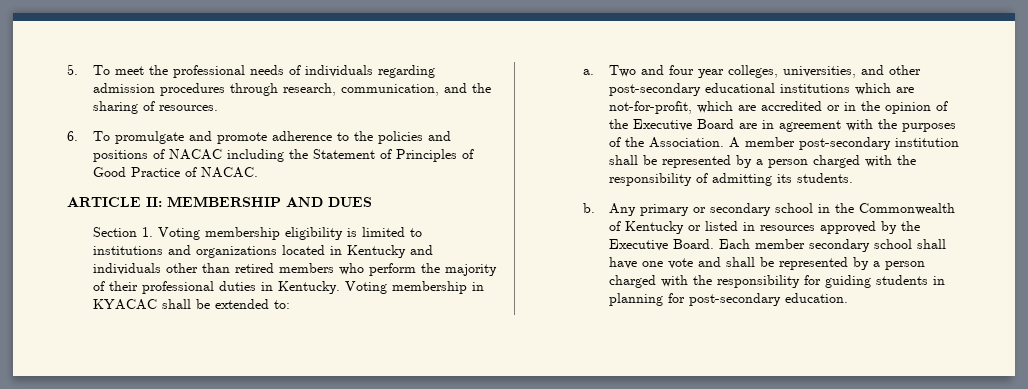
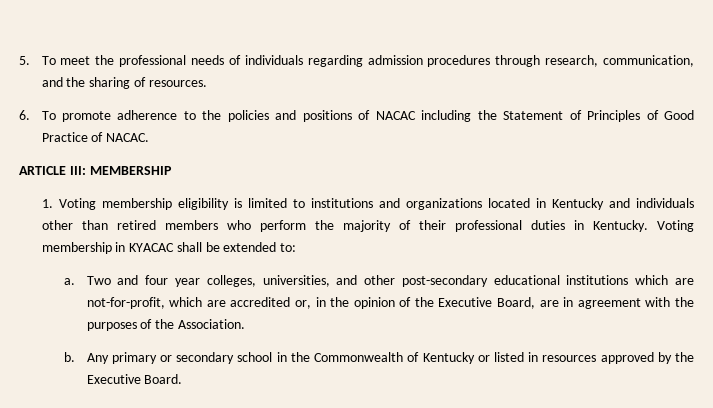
- 6. To promulgate and promote adherence to the policies and positions of NACAC including the Statement of Principles of Good Practice of NACAC.
+ 6. To promote adherence to the policies and positions of NACAC including the Statement of Principles of Good Practice of NACAC.
- ARTICLE II: MEMBERSHIP AND DUES
- Section 1. Voting membership eligibility is limited to institutions and organizations located in Kentucky and individuals other than retired members who perform the majority of their professional duties in Kentucky.
+ ARTICLE III: MEMBERSHIP
+ 1. Voting membership eligibility is limited to institutions and organizations located in Kentucky and individuals other than retired members who perform the majority of their professional duties in Kentucky.
- Two and four year colleges, universities, and other post-secondary educational institutions which are not-for-profit, which are accredited or in the opinion of the Executive Board are in agreement with the purposes of the Association. A member post-secondary institution shall be represented by a person charged with the responsibility of admitting its students.
+ Two and four year colleges, universities, and other post-secondary educational institutions which are not-for-profit, which are accredited or, in the opinion of the Executive Board, are in agreement with the purposes of the Association.
- Each member secondary school shall have one vote and shall be represented by a person charged with the responsibility for guiding students in planning for post-secondary education.

